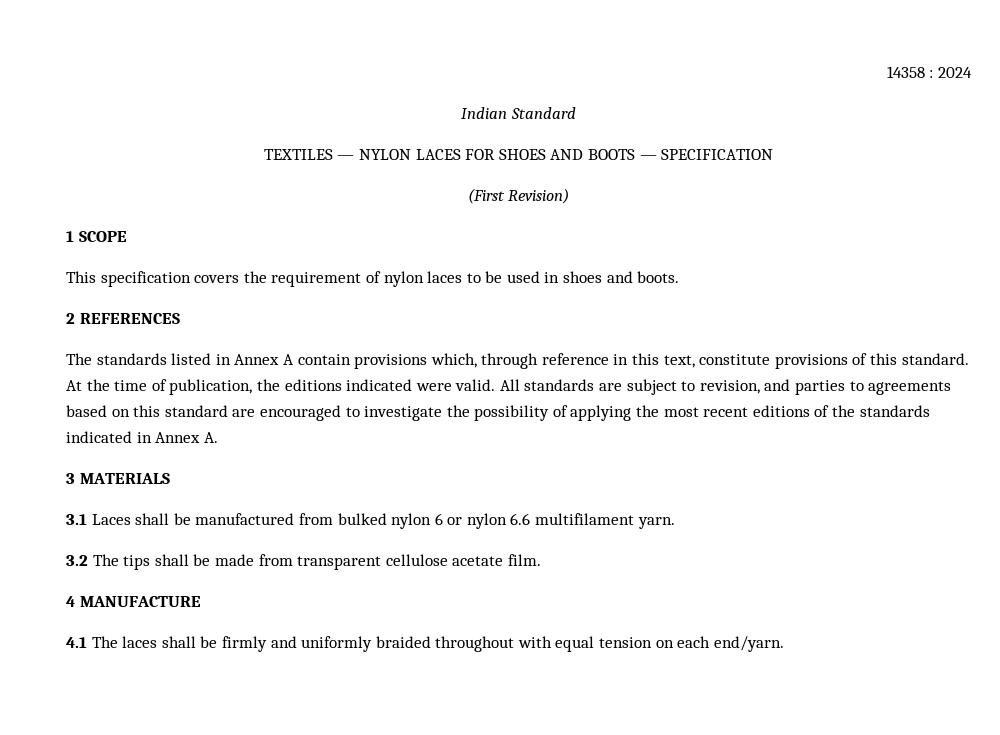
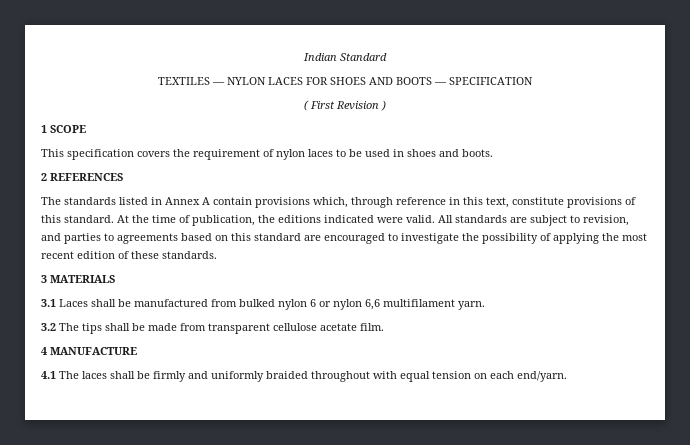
- 14358 : 2024
- (First Revision)
+ ( First Revision )
- All standards are subject to revision, and parties to agreements based on this standard are encouraged to investigate the possibility of applying the most recent editions of the standards indicated in Annex A.
+ All standards are subject to revision, and parties to agreements based on this standard are encouraged to investigate the possibility of applying the most recent edition of these standards.
- 3.1 Laces shall be manufactured from bulked nylon 6 or nylon 6.6 multifilament yarn.
+ 3.1 Laces shall be manufactured from bulked nylon 6 or nylon 6,6 multifilament yarn.

